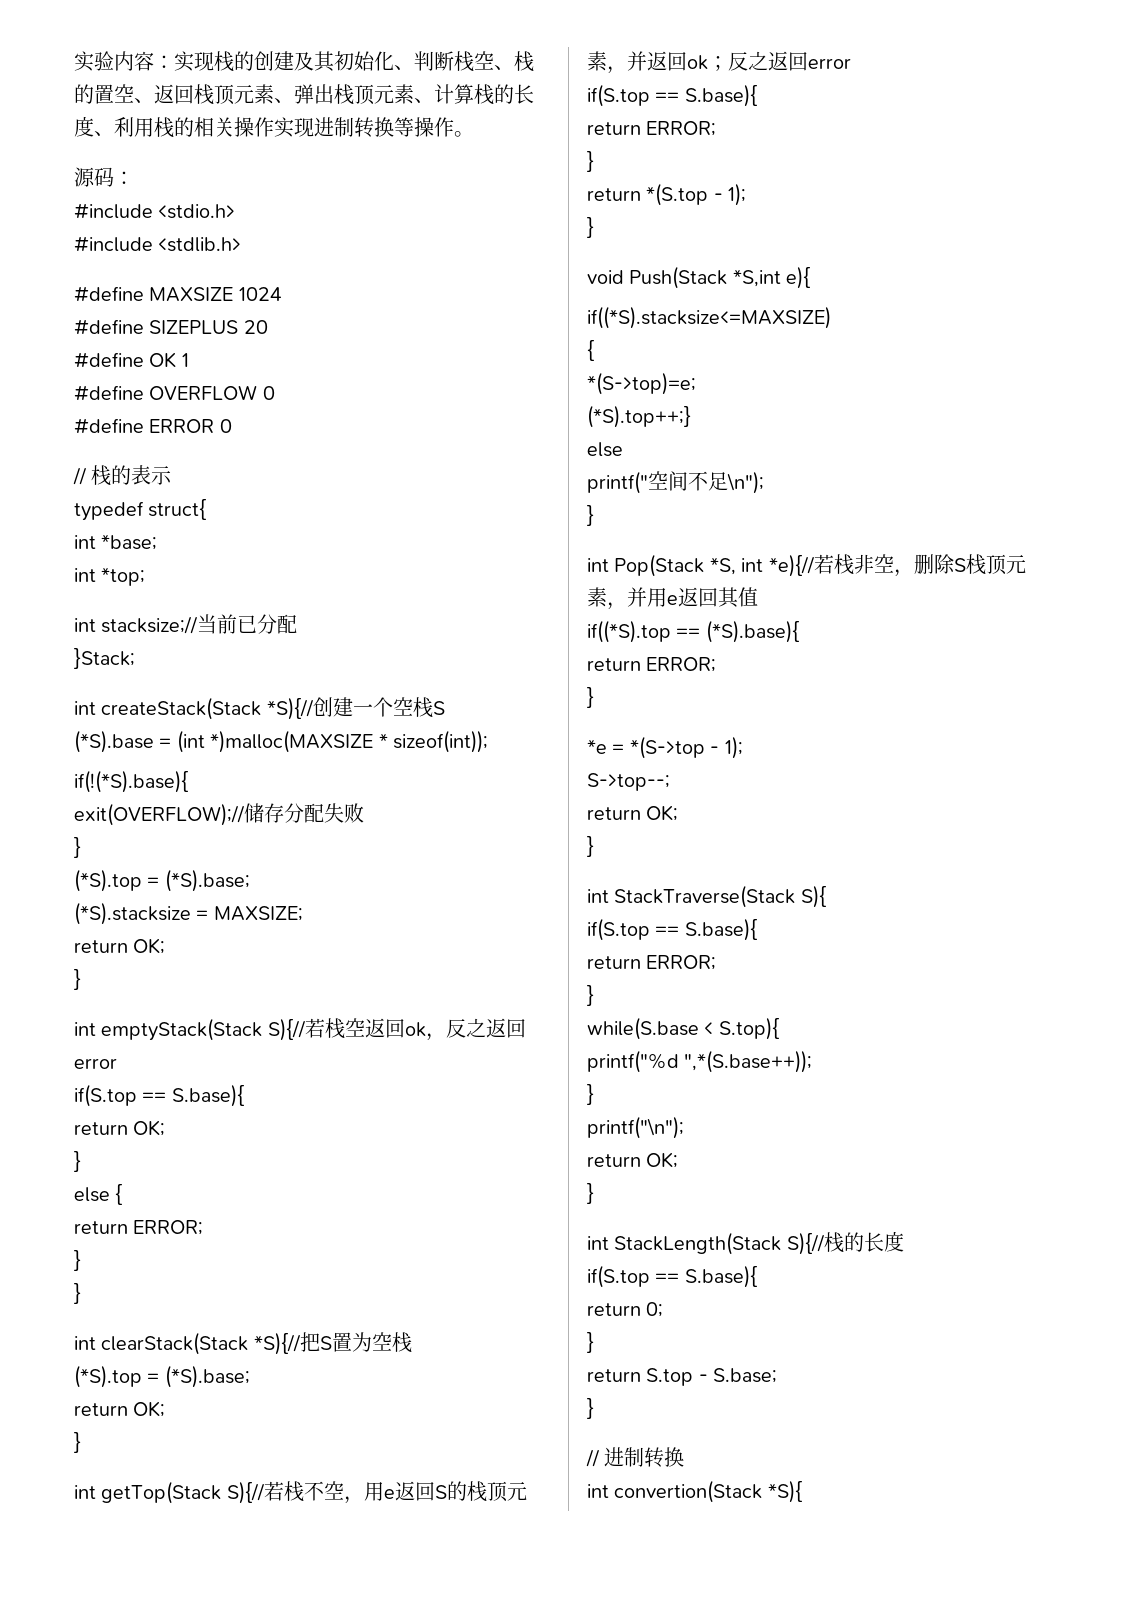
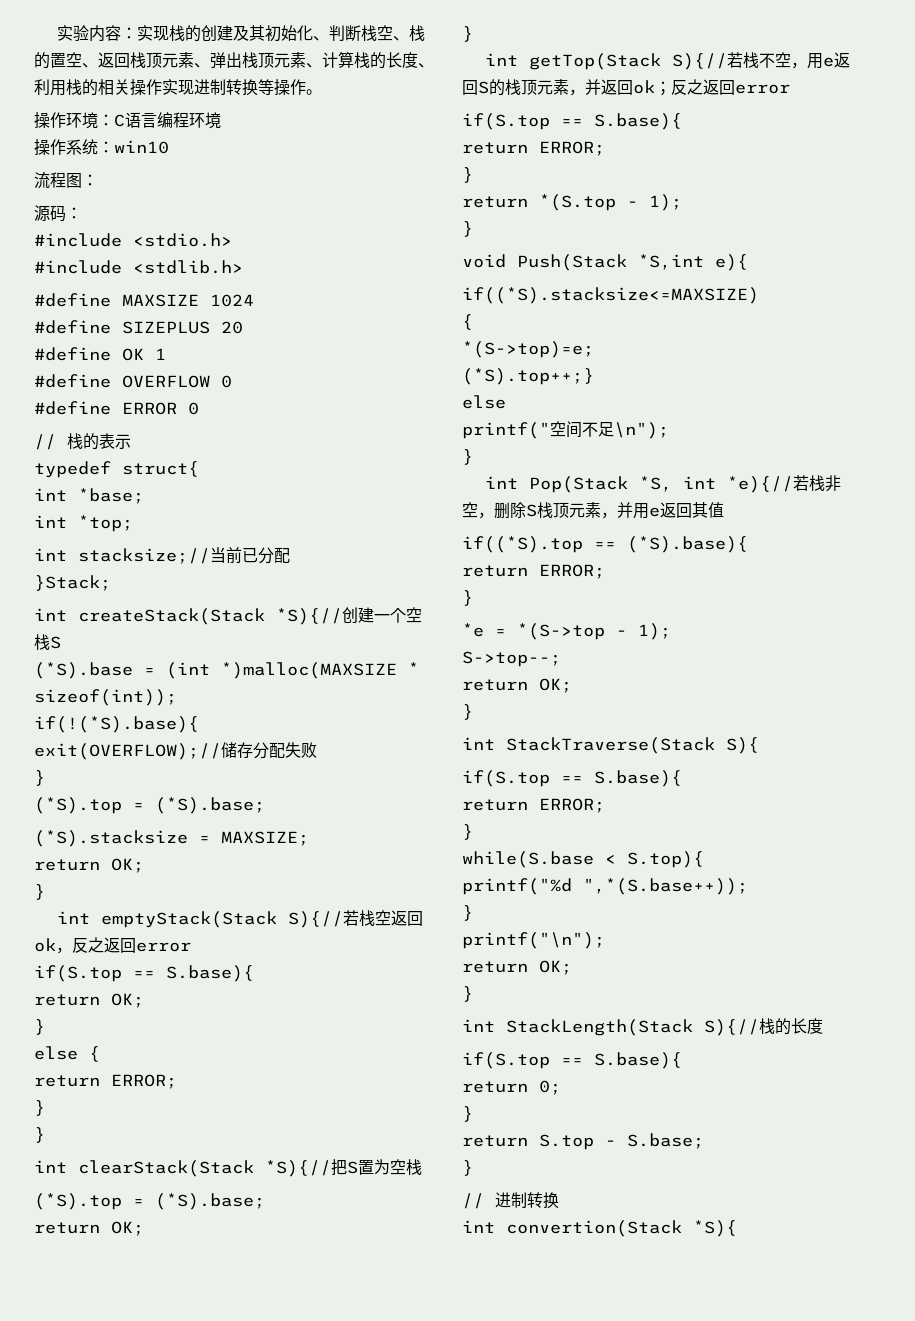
+ 操作环境：C语言编程环境
+ 操作系统：win10
+ 流程图：

